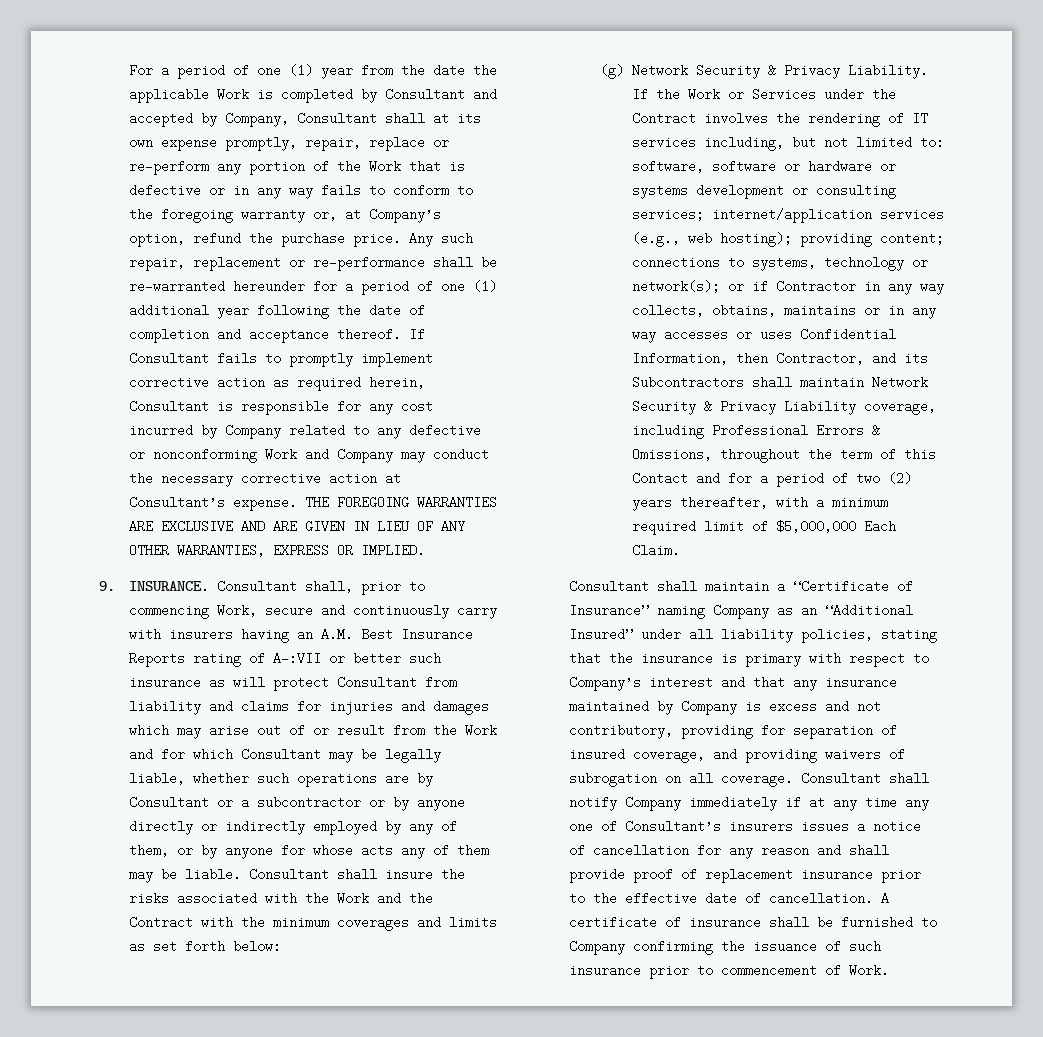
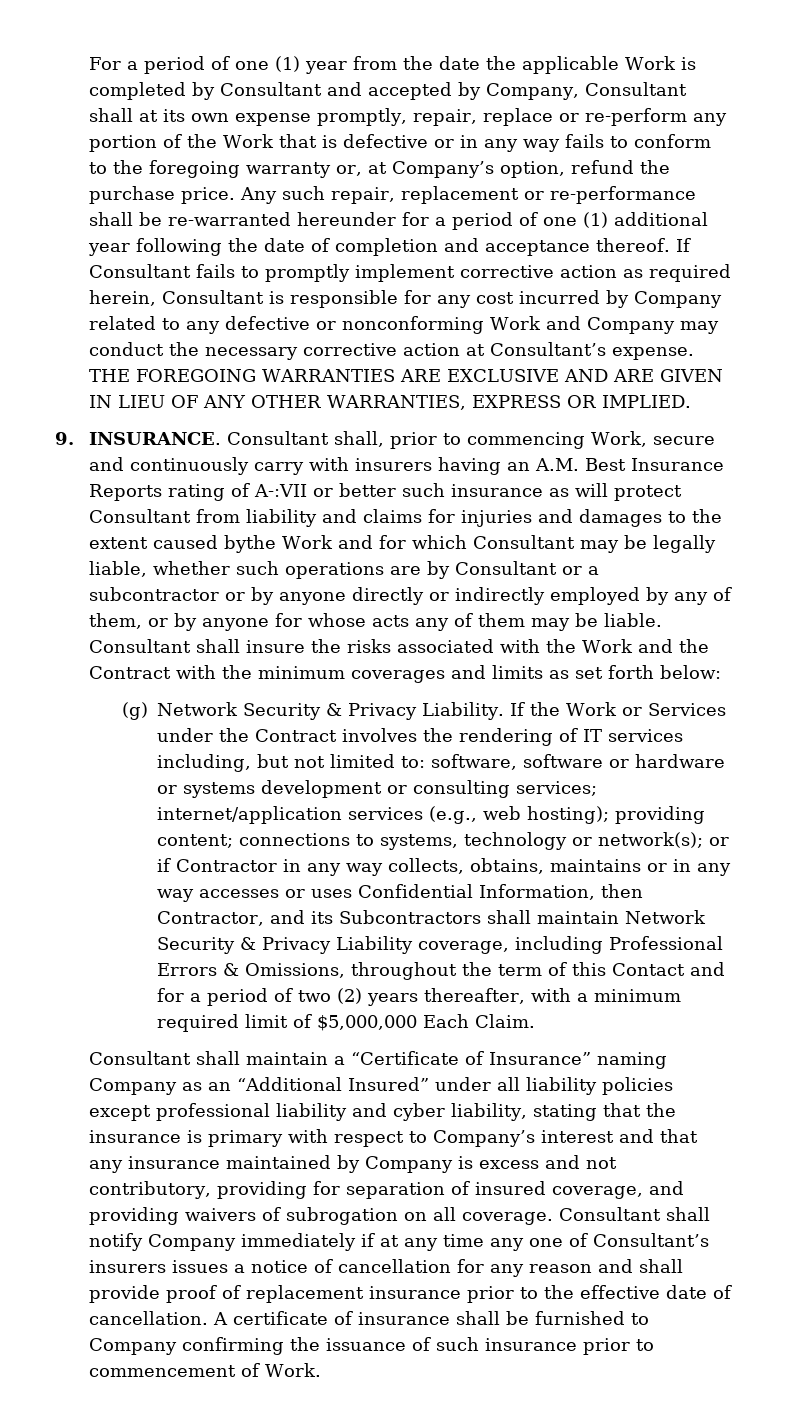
- Consultant shall, prior to commencing Work, secure and continuously carry with insurers having an A.M. Best Insurance Reports rating of A-:VII or better such insurance as will protect Consultant from liability and claims for injuries and damages which may arise out of or result from the Work and for which Consultant may be legally liable, whether such operations are by Consultant or a subcontractor or by anyone directly or indirectly employed by any of them, or by anyone for whose acts any of them may be liable.
+ Consultant shall, prior to commencing Work, secure and continuously carry with insurers having an A.M. Best Insurance Reports rating of A-:VII or better such insurance as will protect Consultant from liability and claims for injuries and damages to the extent caused bythe Work and for which Consultant may be legally liable, whether such operations are by Consultant or a subcontractor or by anyone directly or indirectly employed by any of them, or by anyone for whose acts any of them may be liable.
- Consultant shall maintain a “Certificate of Insurance” naming Company as an “Additional Insured” under all liability policies, stating that the insurance is primary with respect to Company’s interest and that any insurance maintained by Company is excess and not contributory, providing for separation of insured coverage, and providing waivers of subrogation on all coverage.
+ Consultant shall maintain a “Certificate of Insurance” naming Company as an “Additional Insured” under all liability policies except professional liability and cyber liability, stating that the insurance is primary with respect to Company’s interest and that any insurance maintained by Company is excess and not contributory, providing for separation of insured coverage, and providing waivers of subrogation on all coverage.

